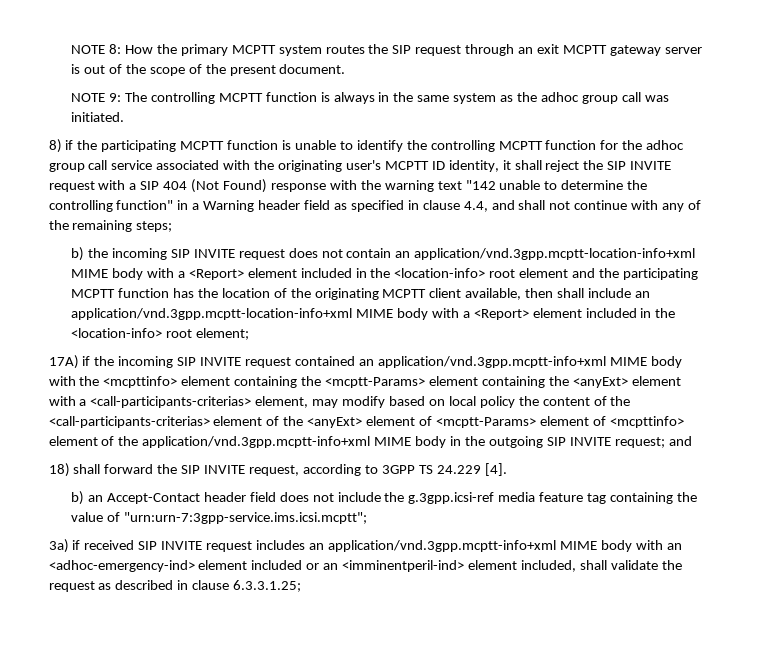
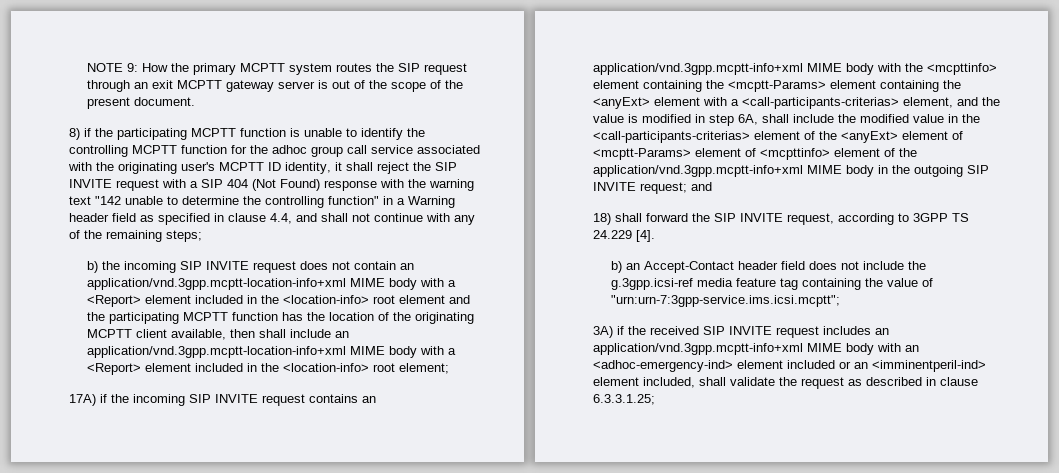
- NOTE 8: How the primary MCPTT system routes the SIP request through an exit MCPTT gateway server is out of the scope of the present document.
+ NOTE 9: How the primary MCPTT system routes the SIP request through an exit MCPTT gateway server is out of the scope of the present document.
- NOTE 9: The controlling MCPTT function is always in the same system as the adhoc group call was initiated.
- 17A) if the incoming SIP INVITE request contained an application/vnd.3gpp.mcptt-info+xml MIME body with the <mcpttinfo> element containing the <mcptt-Params> element containing the <anyExt> element with a <call-participants-criterias> element, may modify based on local policy the content of the <call-participants-criterias> element of the <anyExt> element of <mcptt-Params> element of <mcpttinfo> element of the application/vnd.3gpp.mcptt-info+xml MIME body in the outgoing SIP INVITE request; and
+ 17A) if the incoming SIP INVITE request contains an application/vnd.3gpp.mcptt-info+xml MIME body with the <mcpttinfo> element containing the <mcptt-Params> element containing the <anyExt> element with a <call-participants-criterias> element, and the value is modified in step 6A, shall include the modified value in the <call-participants-criterias> element of the <anyExt> element of <mcptt-Params> element of <mcpttinfo> element of the application/vnd.3gpp.mcptt-info+xml MIME body in the outgoing SIP INVITE request; and
- 3a) if received SIP INVITE request includes an application/vnd.3gpp.mcptt-info+xml MIME body with an <adhoc-emergency-ind> element included or an <imminentperil-ind> element included, shall validate the request as described in clause 6.3.3.1.25;
+ 3A) if the received SIP INVITE request includes an application/vnd.3gpp.mcptt-info+xml MIME body with an <adhoc-emergency-ind> element included or an <imminentperil-ind> element included, shall validate the request as described in clause 6.3.3.1.25;

